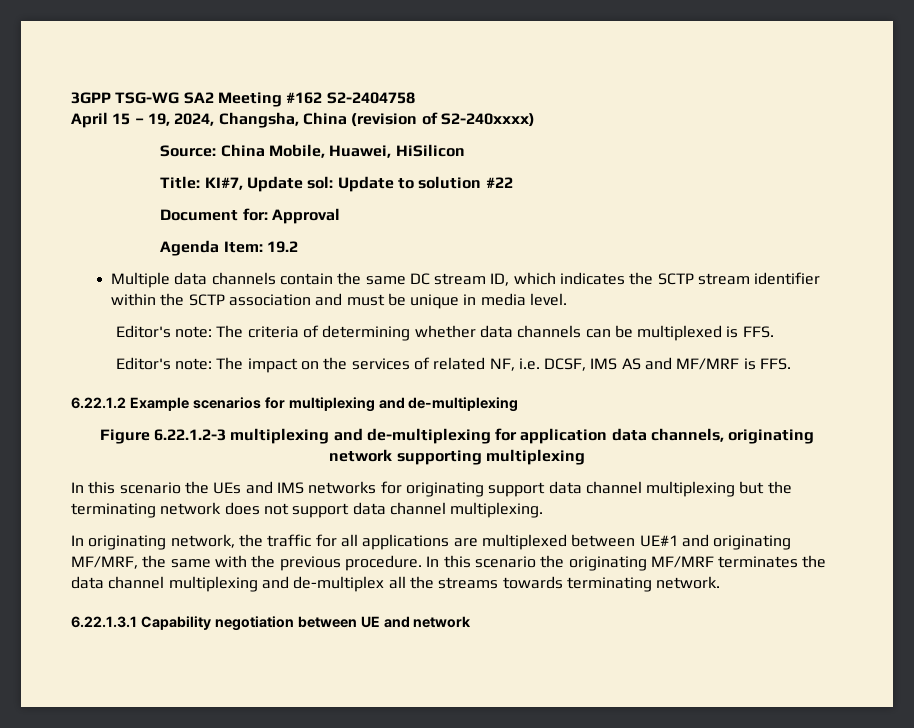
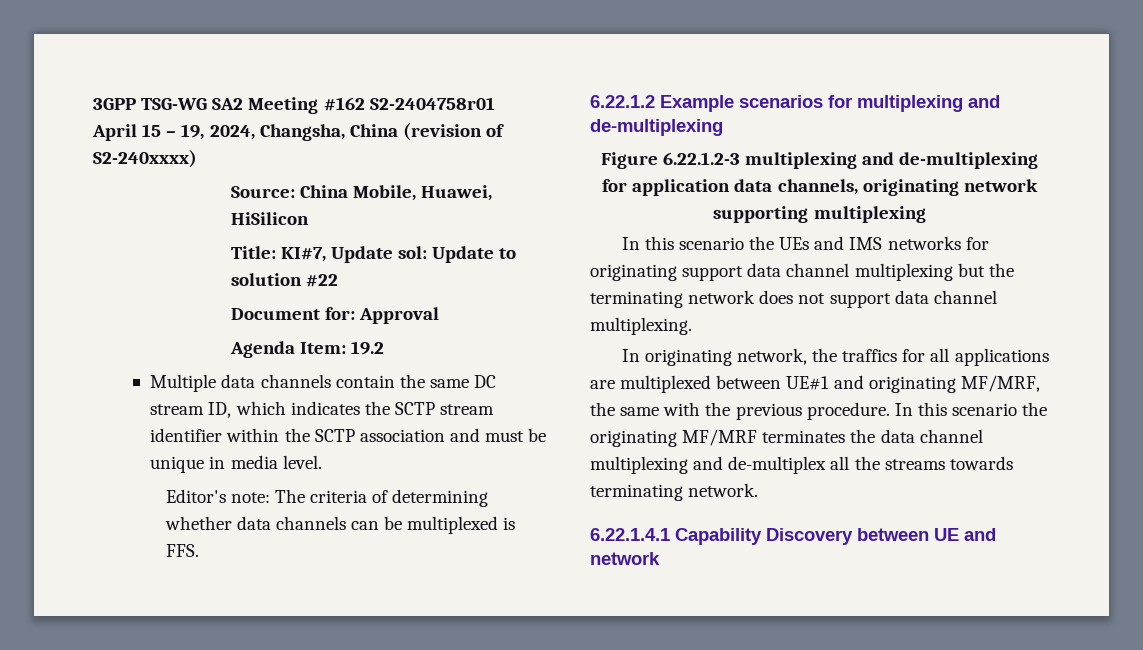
- 3GPP TSG-WG SA2 Meeting #162 S2-2404758
+ 3GPP TSG-WG SA2 Meeting #162 S2-2404758r01
- Editor's note: The impact on the services of related NF, i.e. DCSF, IMS AS and MF/MRF is FFS.
- In originating network, the traffic for all applications are multiplexed between UE#1 and originating MF/MRF, the same with the previous procedure.
+ In originating network, the traffics for all applications are multiplexed between UE#1 and originating MF/MRF, the same with the previous procedure.
- 6.22.1.3.1 Capability negotiation between UE and network
+ 6.22.1.4.1 Capability Discovery between UE and network

